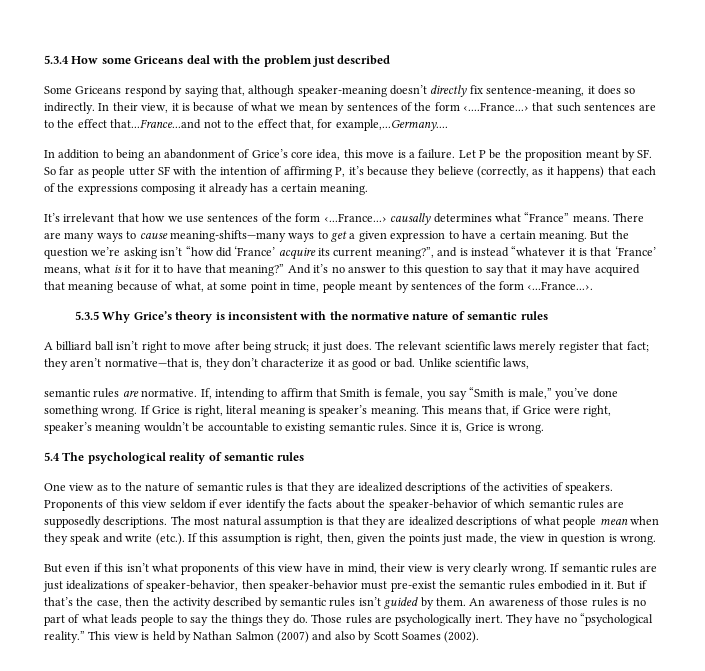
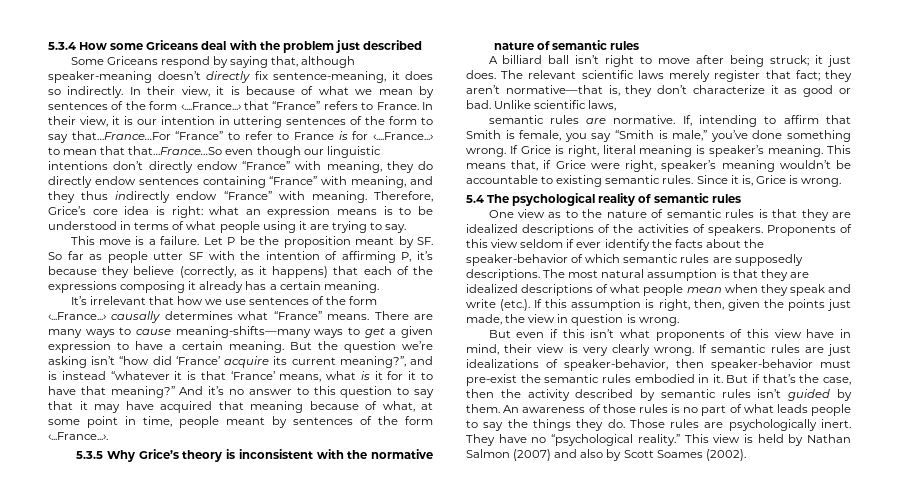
- In their view, it is because of what we mean by sentences of the form ‹....France...› that such sentences are to the effect that...France...and not to the effect that, for example,...Germany....
- In addition to being an abandonment of Grice’s core idea, this move is a failure.
+ In their view, it is because of what we mean by sentences of the form ‹....France...› that “France” refers to France. In their view, it is our intention in uttering sentences of the form to say that…France…For “France” to refer to France is for ‹....France...› to mean that that…France…So even though our linguistic intentions don’t directly endow “France” with meaning, they do directly endow sentences containing “France” with meaning, and they thus indirectly endow “France” with meaning. Therefore, Grice’s core idea is right: what an expression means is to be understood in terms of what people using it are trying to say.
+ This move is a failure.

